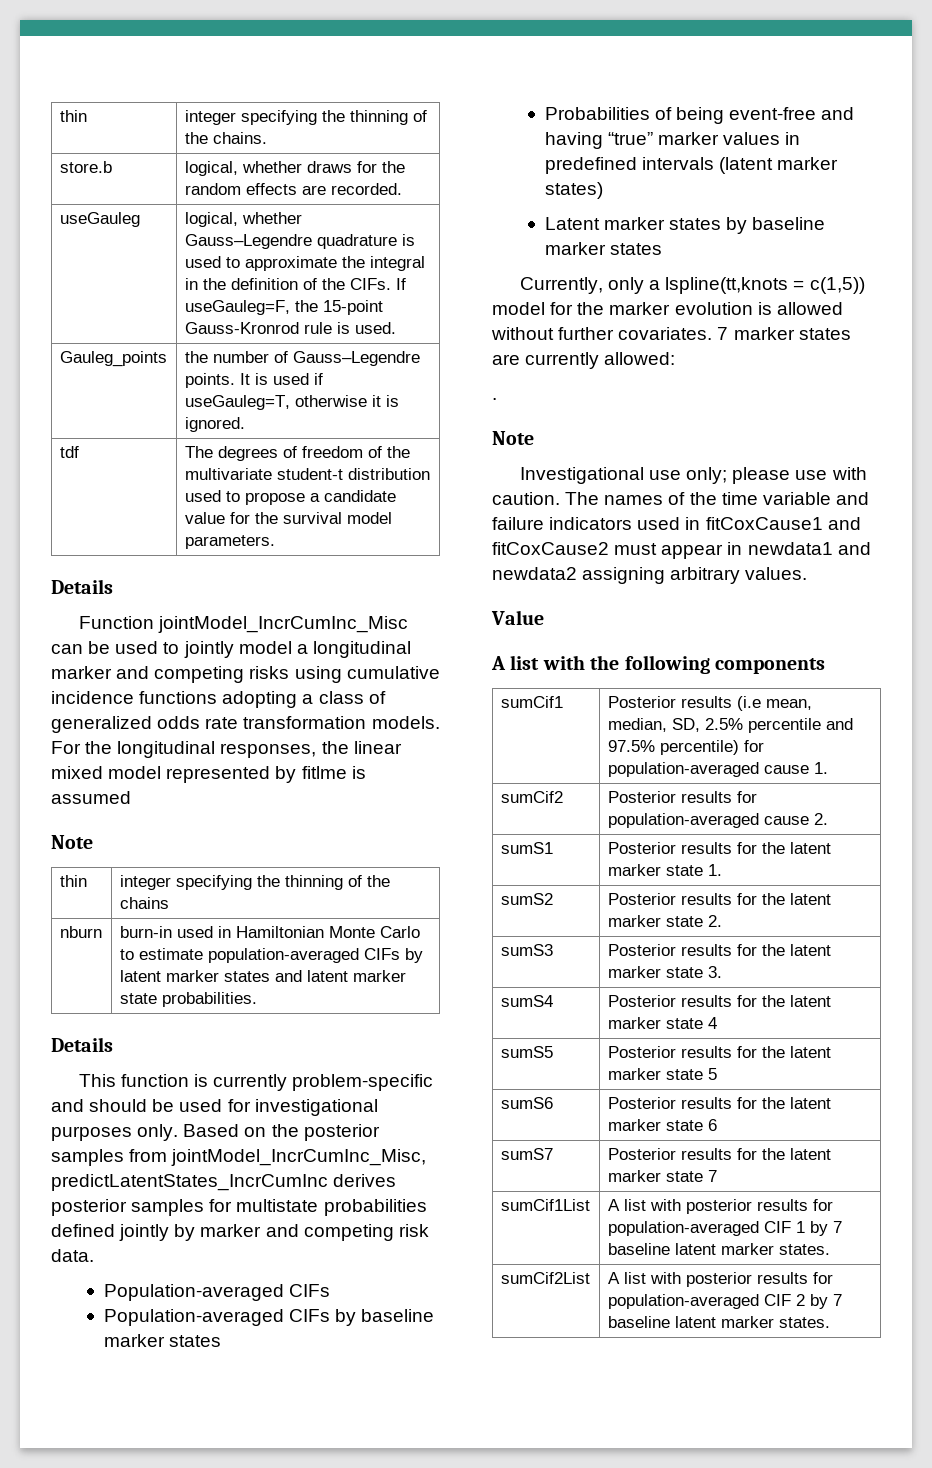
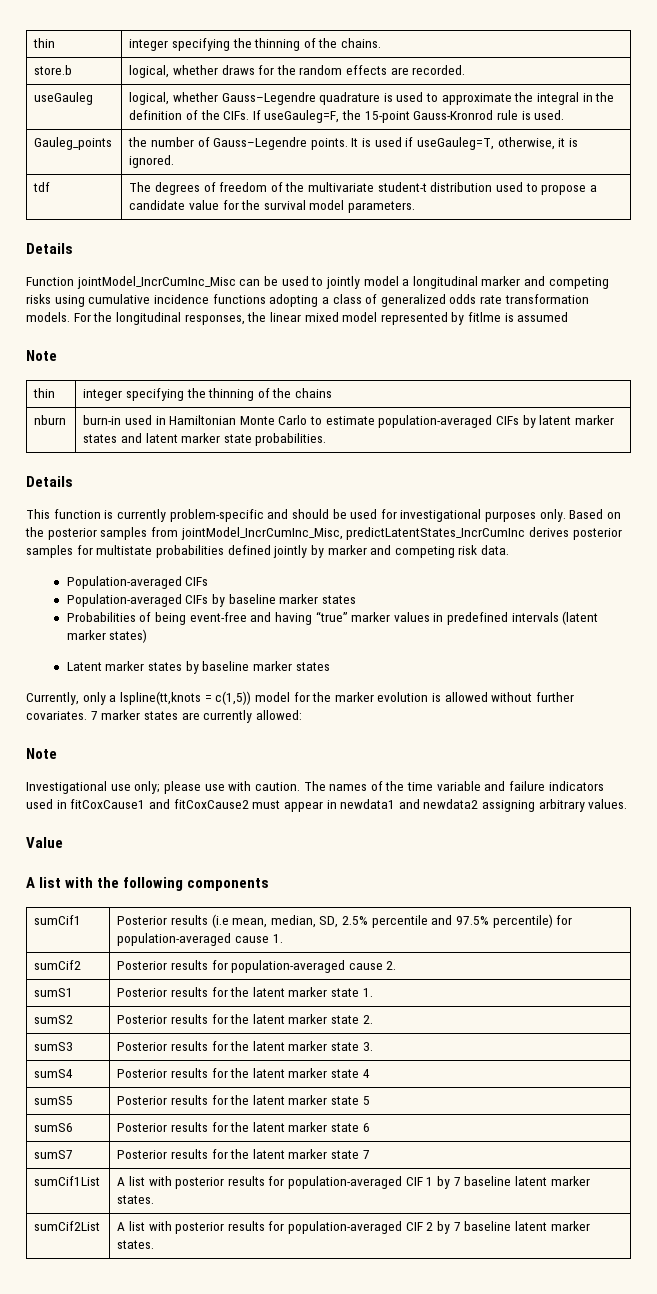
- Gauleg_points | the number of Gauss–Legendre points. It is used if useGauleg=T, otherwise it is ignored.
+ Gauleg_points | the number of Gauss–Legendre points. It is used if useGauleg=T, otherwise, it is ignored.
- .

